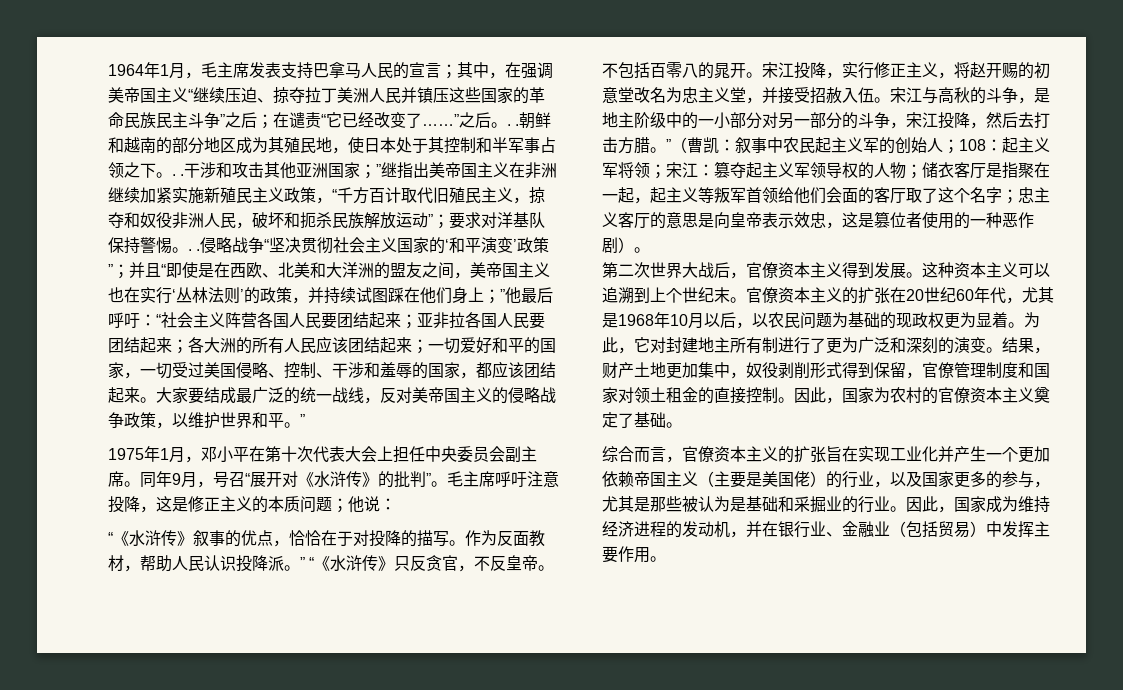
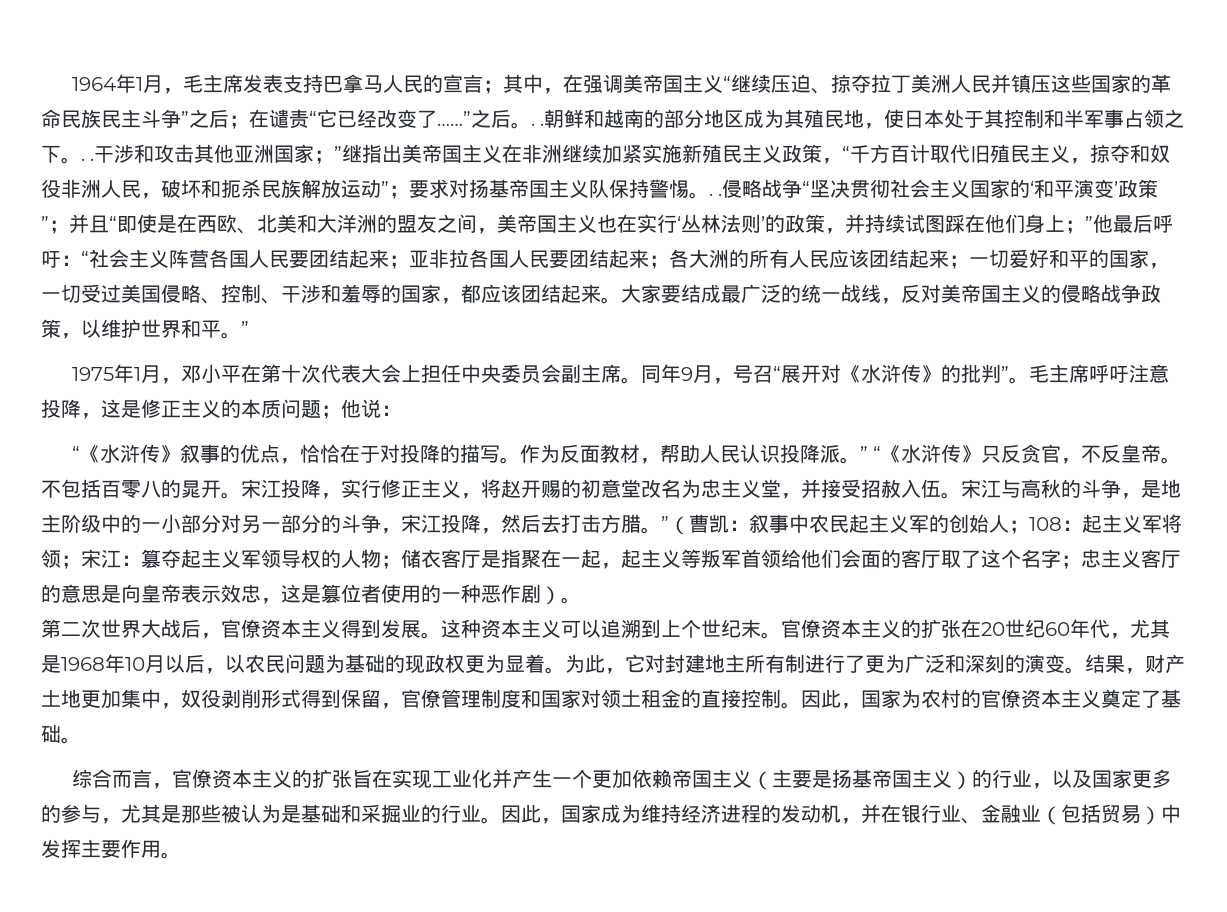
- 干涉和攻击其他亚洲国家；”继指出美帝国主义在非洲继续加紧实施新殖民主义政策，“千方百计取代旧殖民主义，掠夺和奴役非洲人民，破坏和扼杀民族解放运动”；要求对洋基队保持警惕。. .
+ 干涉和攻击其他亚洲国家；”继指出美帝国主义在非洲继续加紧实施新殖民主义政策，“千方百计取代旧殖民主义，掠夺和奴役非洲人民，破坏和扼杀民族解放运动”；要求对扬基帝国主义队保持警惕。. .
- 综合而言，官僚资本主义的扩张旨在实现工业化并产生一个更加依赖帝国主义（主要是美国佬）的行业，以及国家更多的参与，尤其是那些被认为是基础和采掘业的行业。
+ 综合而言，官僚资本主义的扩张旨在实现工业化并产生一个更加依赖帝国主义（主要是扬基帝国主义）的行业，以及国家更多的参与，尤其是那些被认为是基础和采掘业的行业。

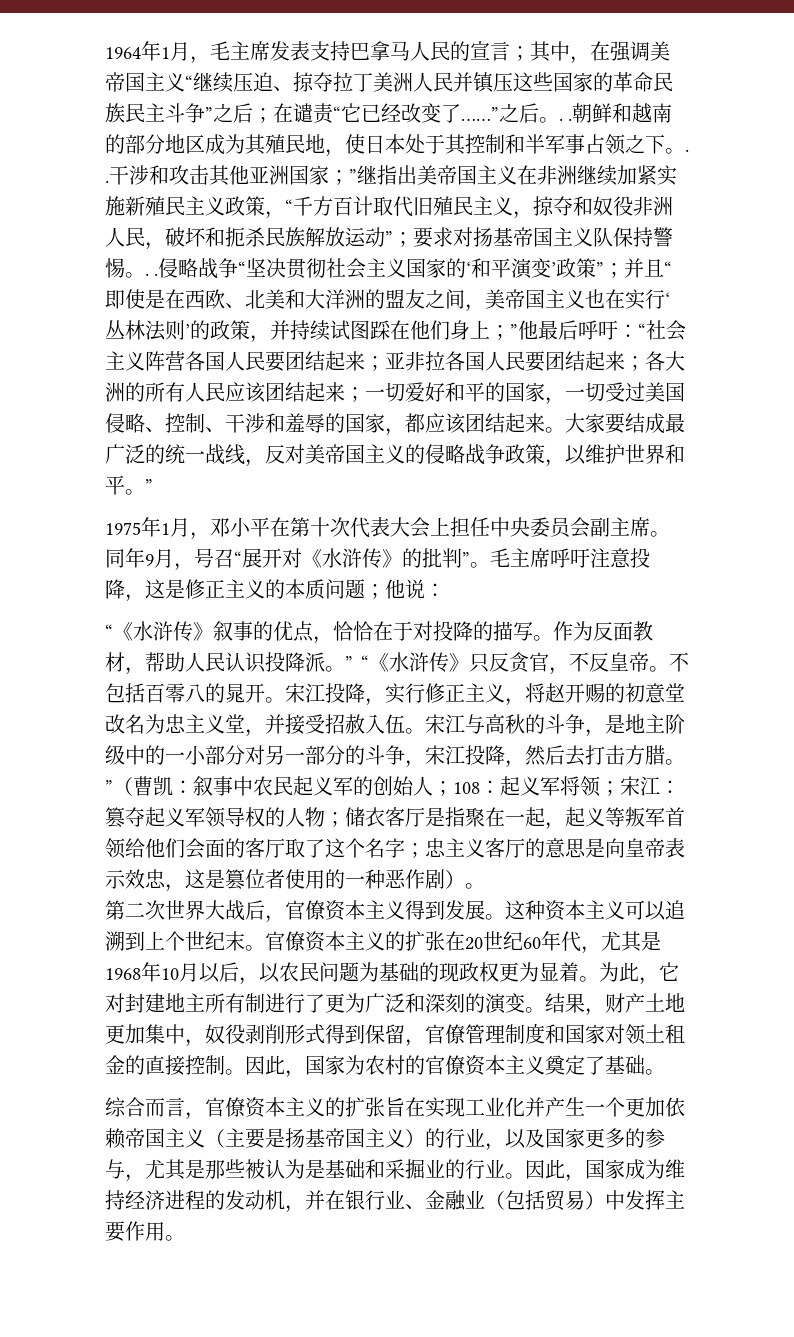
- 叙事中农民起主义军的创始人；
+ 叙事中农民起义军的创始人；
- 起主义军将领；
+ 起义军将领；
- 篡夺起主义军领导权的人物；
+ 篡夺起义军领导权的人物；
- 储衣客厅是指聚在一起，起主义等叛军首领给他们会面的客厅取了这个名字；
+ 储衣客厅是指聚在一起，起义等叛军首领给他们会面的客厅取了这个名字；

